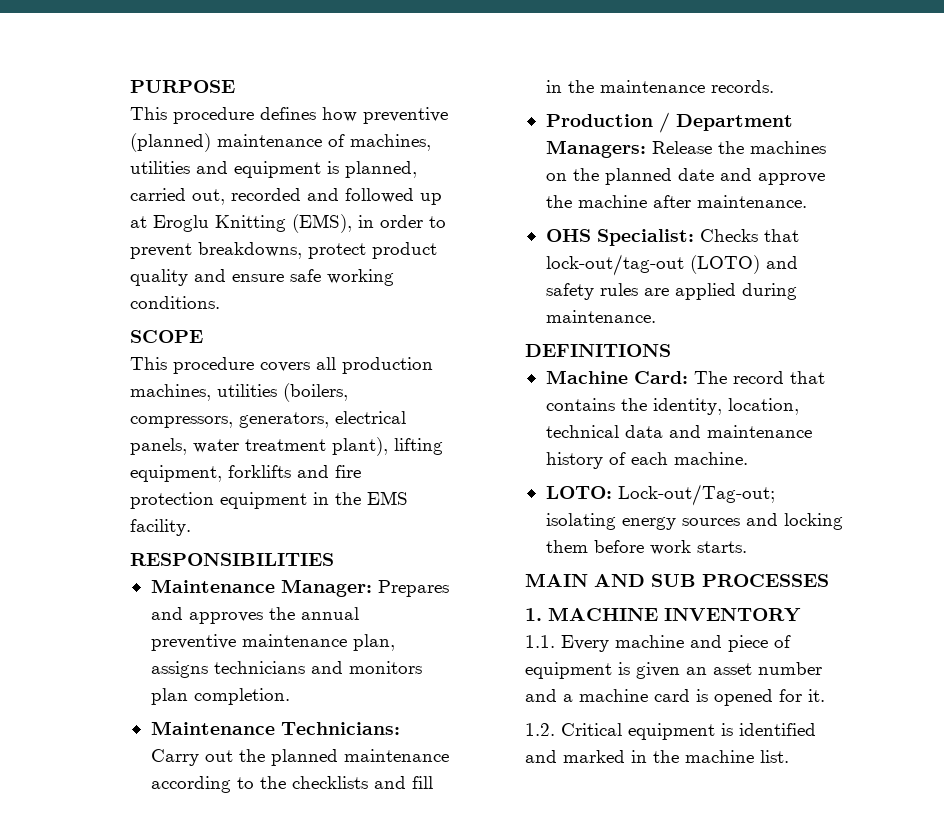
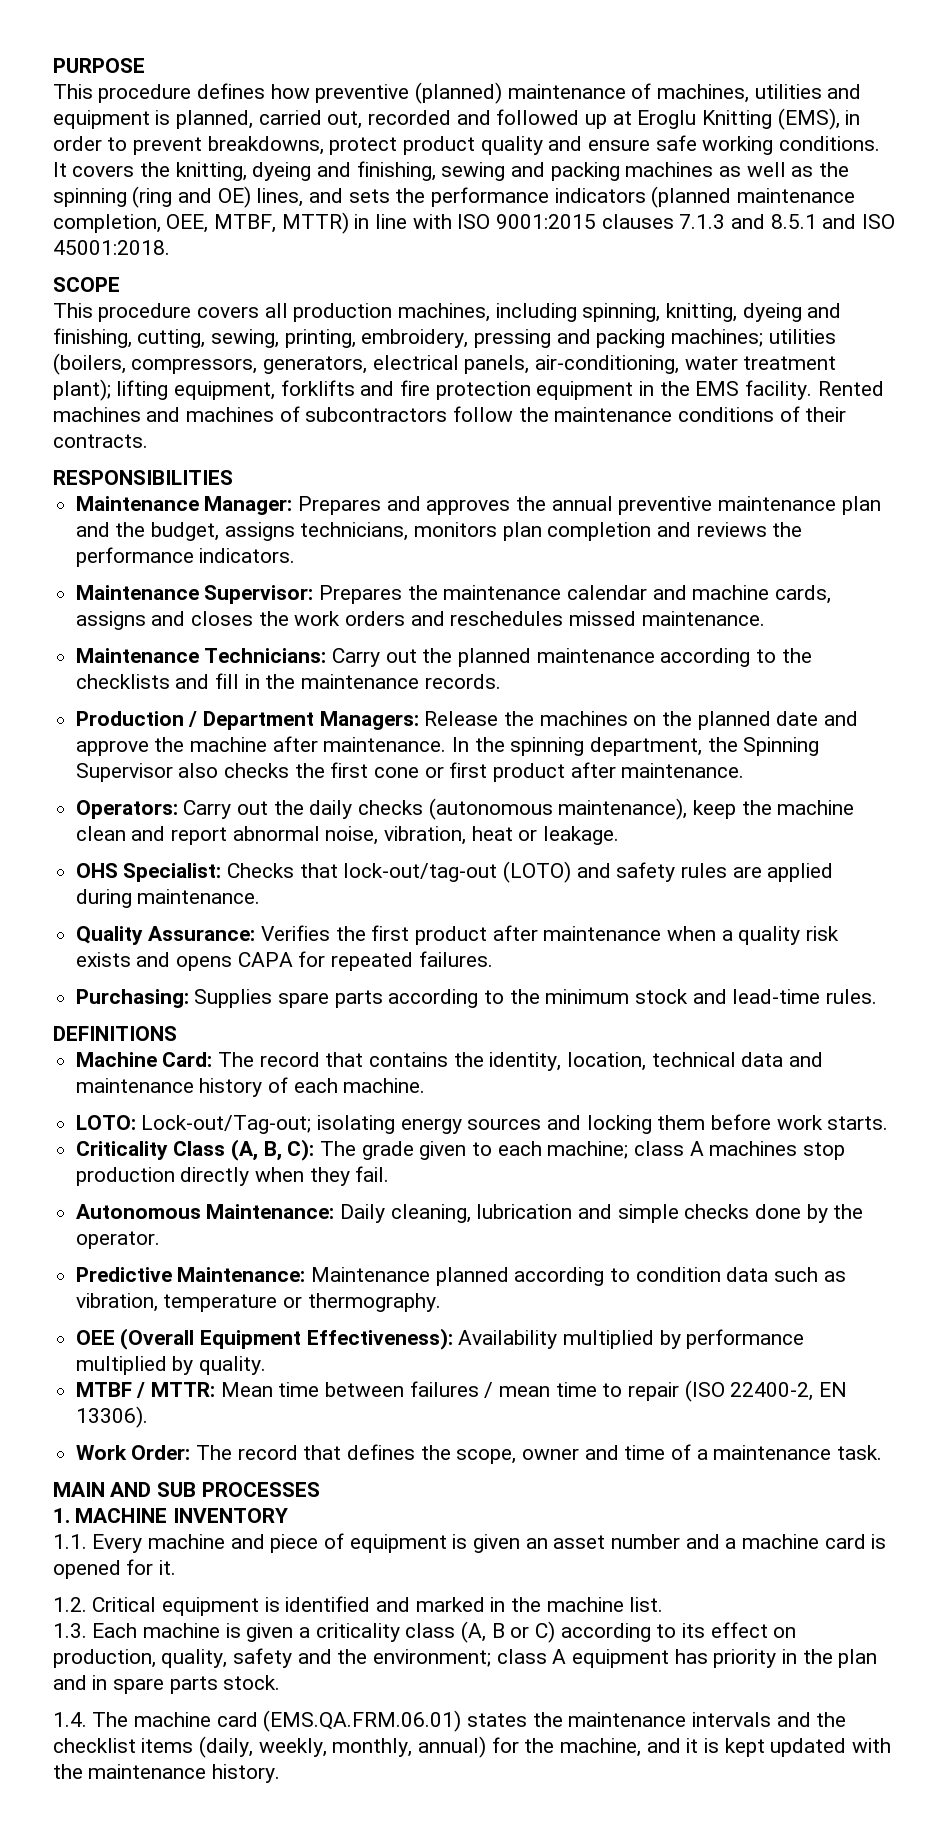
+ It covers the knitting, dyeing and finishing, sewing and packing machines as well as the spinning (ring and OE) lines, and sets the performance indicators (planned maintenance completion, OEE, MTBF, MTTR) in line with ISO 9001:2015 clauses 7.1.3 and 8.5.1 and ISO 45001:2018.
- This procedure covers all production machines, utilities (boilers, compressors, generators, electrical panels, water treatment plant), lifting equipment, forklifts and fire protection equipment in the EMS facility.
+ This procedure covers all production machines, including spinning, knitting, dyeing and finishing, cutting, sewing, printing, embroidery, pressing and packing machines; utilities (boilers, compressors, generators, electrical panels, air-conditioning, water treatment plant); lifting equipment, forklifts and fire protection equipment in the EMS facility. Rented machines and machines of subcontractors follow the maintenance conditions of their contracts.
- Maintenance Manager: Prepares and approves the annual preventive maintenance plan, assigns technicians and monitors plan completion.
+ Maintenance Manager: Prepares and approves the annual preventive maintenance plan and the budget, assigns technicians, monitors plan completion and reviews the performance indicators.
+ Maintenance Supervisor: Prepares the maintenance calendar and machine cards, assigns and closes the work orders and reschedules missed maintenance.
+ In the spinning department, the Spinning Supervisor also checks the first cone or first product after maintenance.
+ Operators: Carry out the daily checks (autonomous maintenance), keep the machine clean and report abnormal noise, vibration, heat or leakage.
+ Quality Assurance: Verifies the first product after maintenance when a quality risk exists and opens CAPA for repeated failures.
+ Purchasing: Supplies spare parts according to the minimum stock and lead-time rules.
+ Criticality Class (A, B, C): The grade given to each machine; class A machines stop production directly when they fail.
+ Autonomous Maintenance: Daily cleaning, lubrication and simple checks done by the operator.
+ Predictive Maintenance: Maintenance planned according to condition data such as vibration, temperature or thermography.
+ OEE (Overall Equipment Effectiveness): Availability multiplied by performance multiplied by quality.
+ MTBF / MTTR: Mean time between failures / mean time to repair (ISO 22400-2, EN 13306).
+ Work Order: The record that defines the scope, owner and time of a maintenance task.
+ 1.3. Each machine is given a criticality class (A, B or C) according to its effect on production, quality, safety and the environment; class A equipment has priority in the plan and in spare parts stock.
+ 1.4. The machine card (EMS.QA.FRM.06.01) states the maintenance intervals and the checklist items (daily, weekly, monthly, annual) for the machine, and it is kept updated with the maintenance history.

